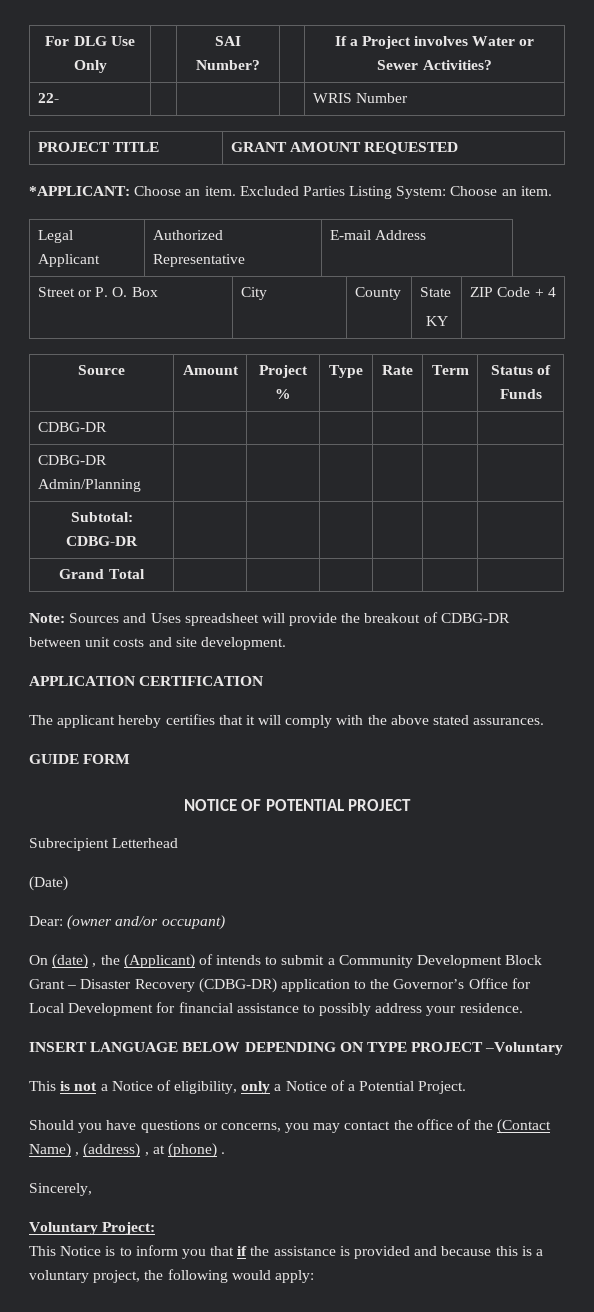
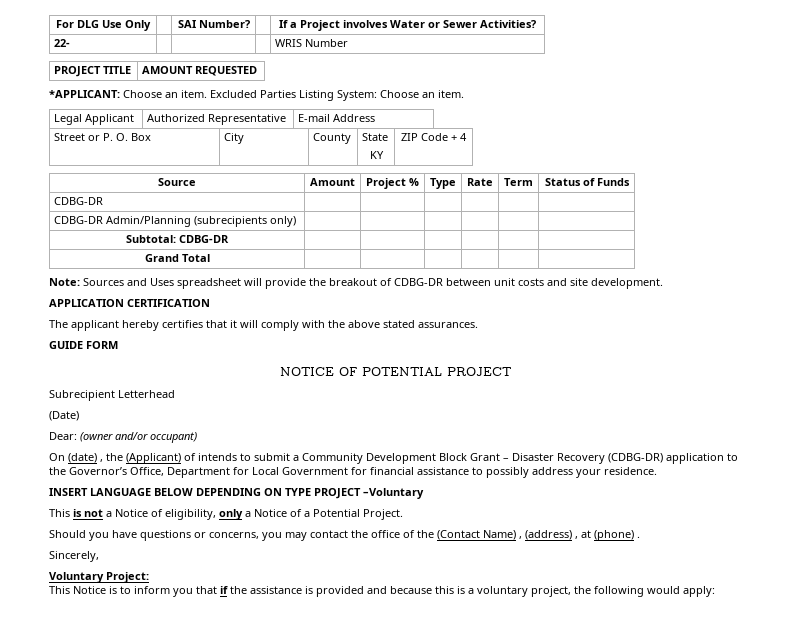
- PROJECT TITLE | GRANT AMOUNT REQUESTED
+ PROJECT TITLE | AMOUNT REQUESTED
- CDBG-DR Admin/Planning | | | | | |
+ CDBG-DR Admin/Planning (subrecipients only) | | | | | |
- On (date) , the (Applicant) of intends to submit a Community Development Block Grant – Disaster Recovery (CDBG-DR) application to the Governor’s Office for Local Development for financial assistance to possibly address your residence.
+ On (date) , the (Applicant) of intends to submit a Community Development Block Grant – Disaster Recovery (CDBG-DR) application to the Governor’s Office, Department for Local Government for financial assistance to possibly address your residence.

